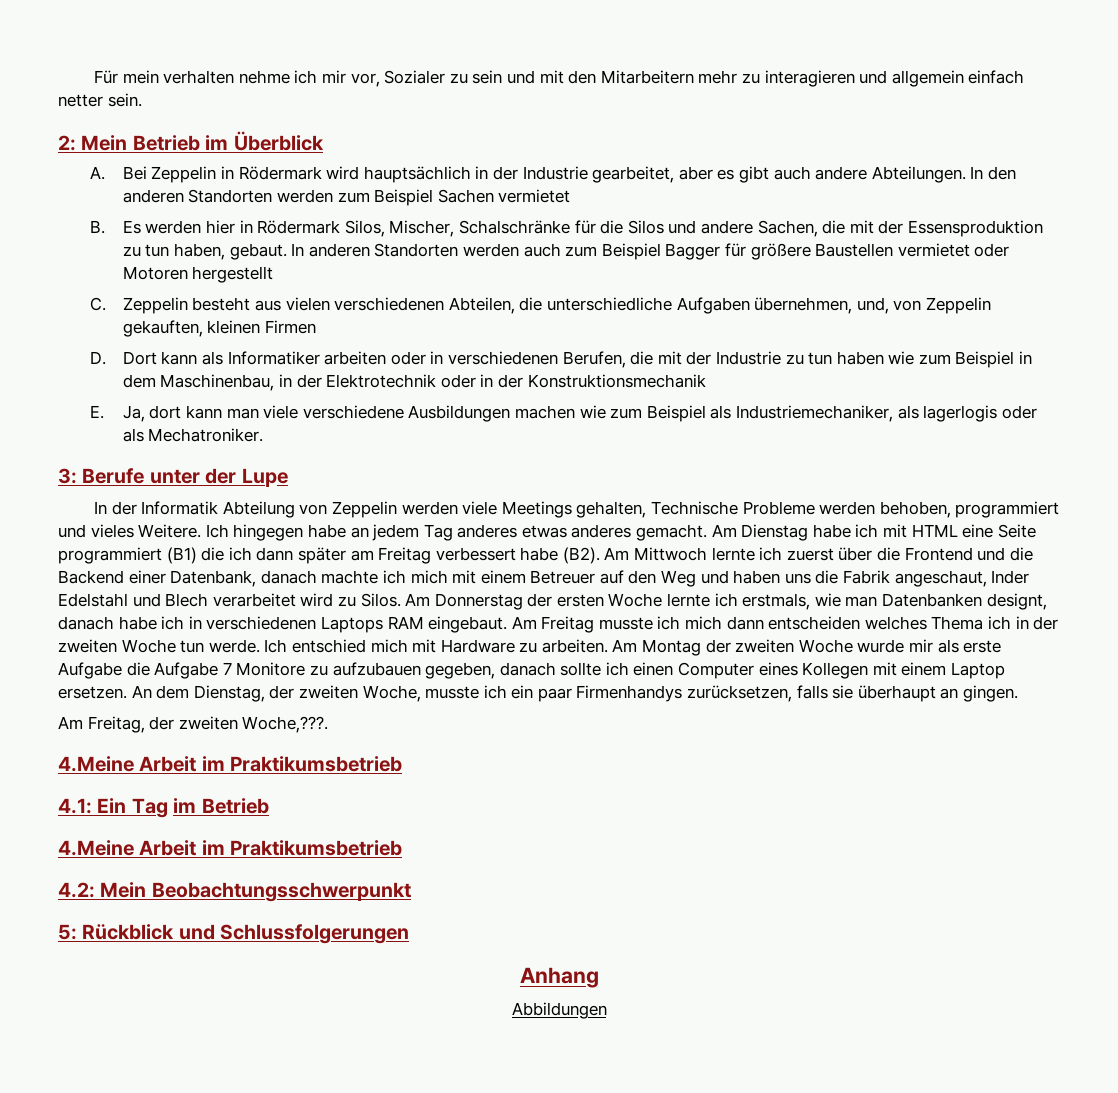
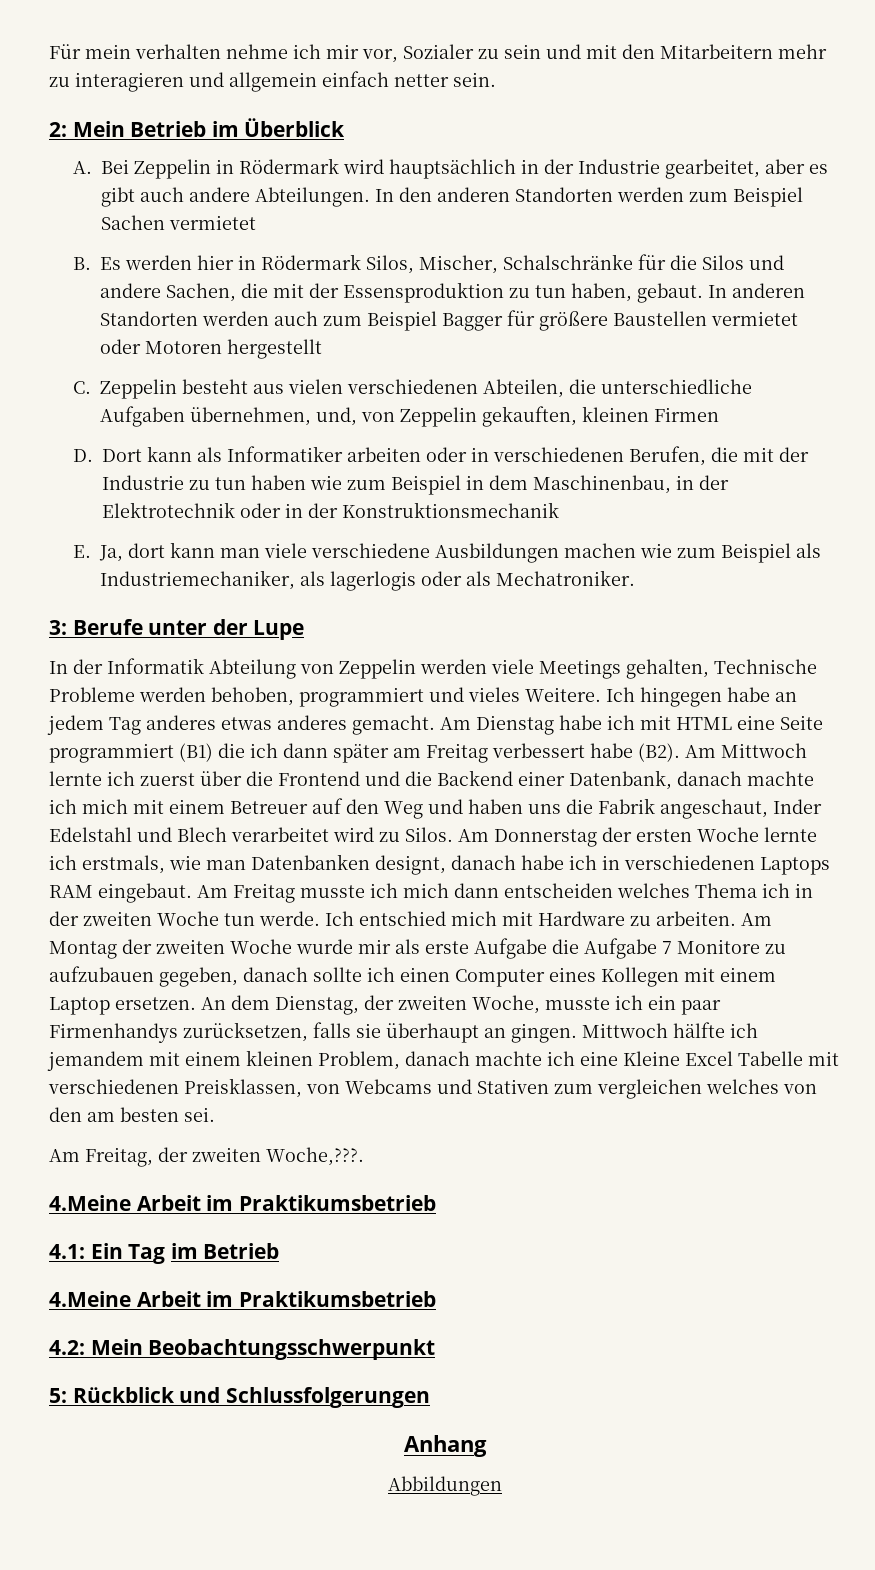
+ Mittwoch hälfte ich jemandem mit einem kleinen Problem, danach machte ich eine Kleine Excel Tabelle mit verschiedenen Preisklassen, von Webcams und Stativen zum vergleichen welches von den am besten sei.

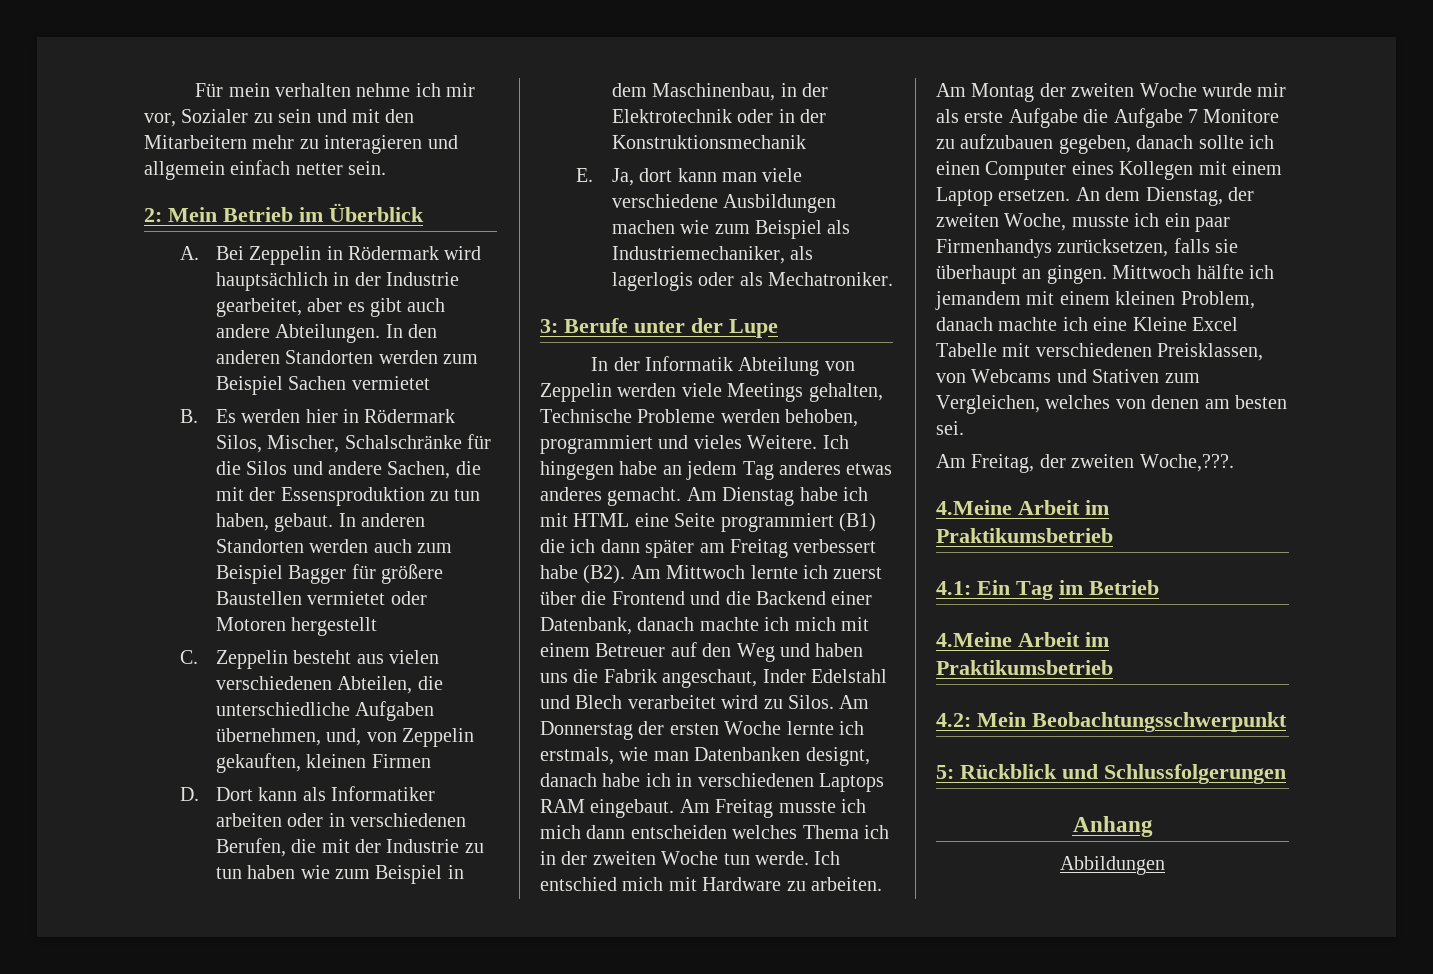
- Mittwoch hälfte ich jemandem mit einem kleinen Problem, danach machte ich eine Kleine Excel Tabelle mit verschiedenen Preisklassen, von Webcams und Stativen zum vergleichen welches von den am besten sei.
+ Mittwoch hälfte ich jemandem mit einem kleinen Problem, danach machte ich eine Kleine Excel Tabelle mit verschiedenen Preisklassen, von Webcams und Stativen zum Vergleichen, welches von denen am besten sei.

